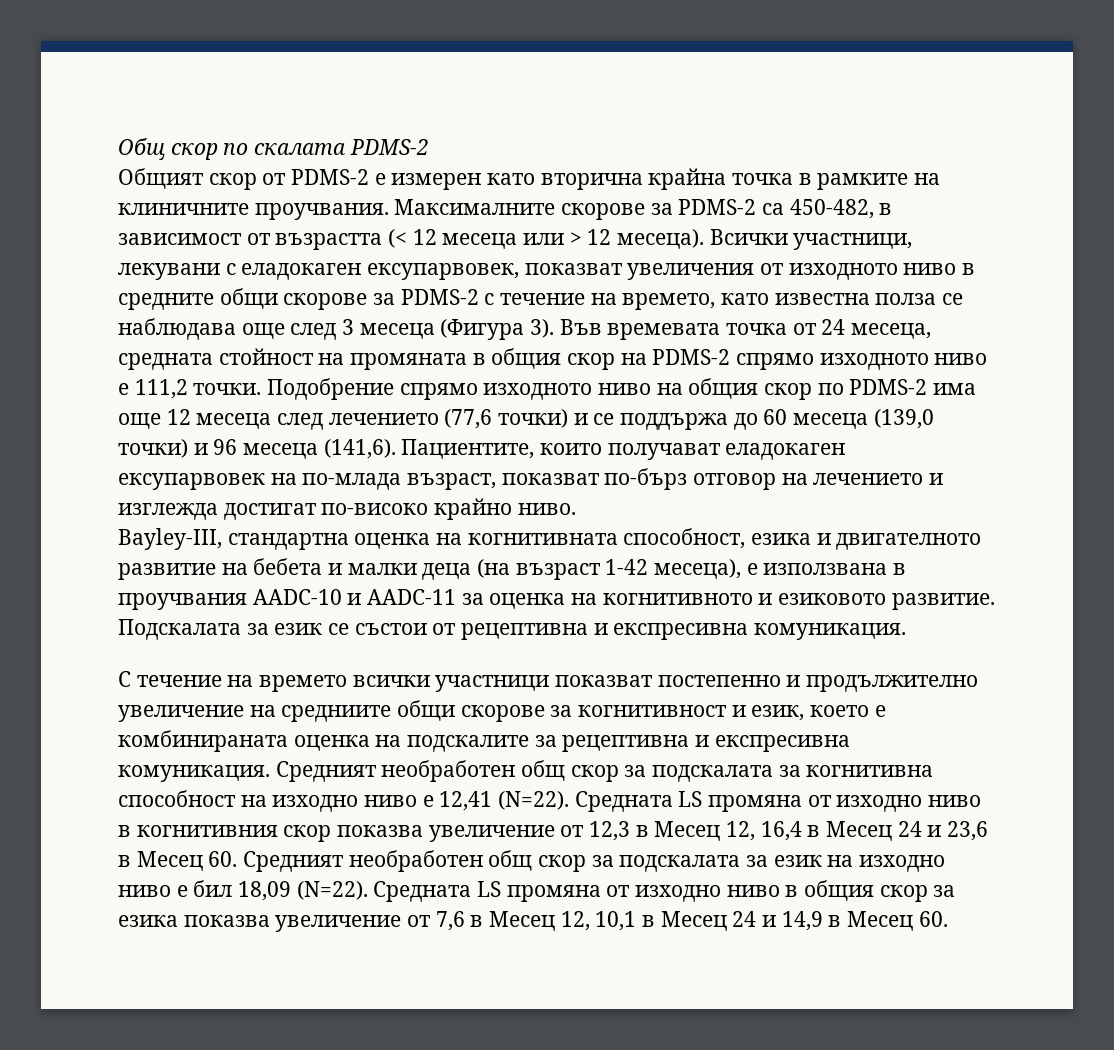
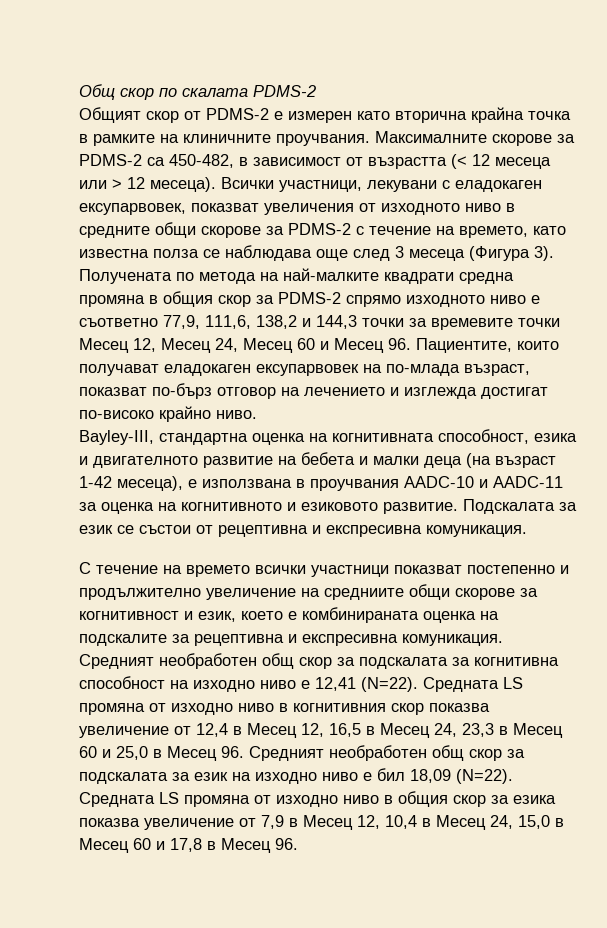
- Във времевата точка от 24 месеца, средната стойност на промяната в общия скор на PDMS-2 спрямо изходното ниво е 111,2 точки. Подобрение спрямо изходното ниво на общия скор по PDMS-2 има още 12 месеца след лечението (77,6 точки) и се поддържа до 60 месеца (139,0 точки) и 96 месеца (141,6). Пациентите, които получават еладокаген ексупарвовек на по-млада възраст, показват по-бърз отговор на лечението и изглежда достигат по-високо крайно ниво.
+ Получената по метода на най-малките квадрати средна промяна в общия скор за PDMS-2 спрямо изходното ниво е съответно 77,9, 111,6, 138,2 и 144,3 точки за времевите точки Месец 12, Месец 24, Месец 60 и Месец 96. Пациентите, които получават еладокаген ексупарвовек на по-млада възраст, показват по-бърз отговор на лечението и изглежда достигат по-високо крайно ниво.
- Средната LS промяна от изходно ниво в когнитивния скор показва увеличение от 12,3 в Месец 12, 16,4 в Месец 24 и 23,6 в Месец 60. Средният необработен общ скор за подскалата за език на изходно ниво е бил 18,09 (N=22).
+ Средната LS промяна от изходно ниво в когнитивния скор показва увеличение от 12,4 в Месец 12, 16,5 в Месец 24, 23,3 в Месец 60 и 25,0 в Месец 96. Средният необработен общ скор за подскалата за език на изходно ниво е бил 18,09 (N=22).
- Средната LS промяна от изходно ниво в общия скор за езика показва увеличение от 7,6 в Месец 12, 10,1 в Месец 24 и 14,9 в Месец 60.
+ Средната LS промяна от изходно ниво в общия скор за езика показва увеличение от 7,9 в Месец 12, 10,4 в Месец 24, 15,0 в Месец 60 и 17,8 в Месец 96.

